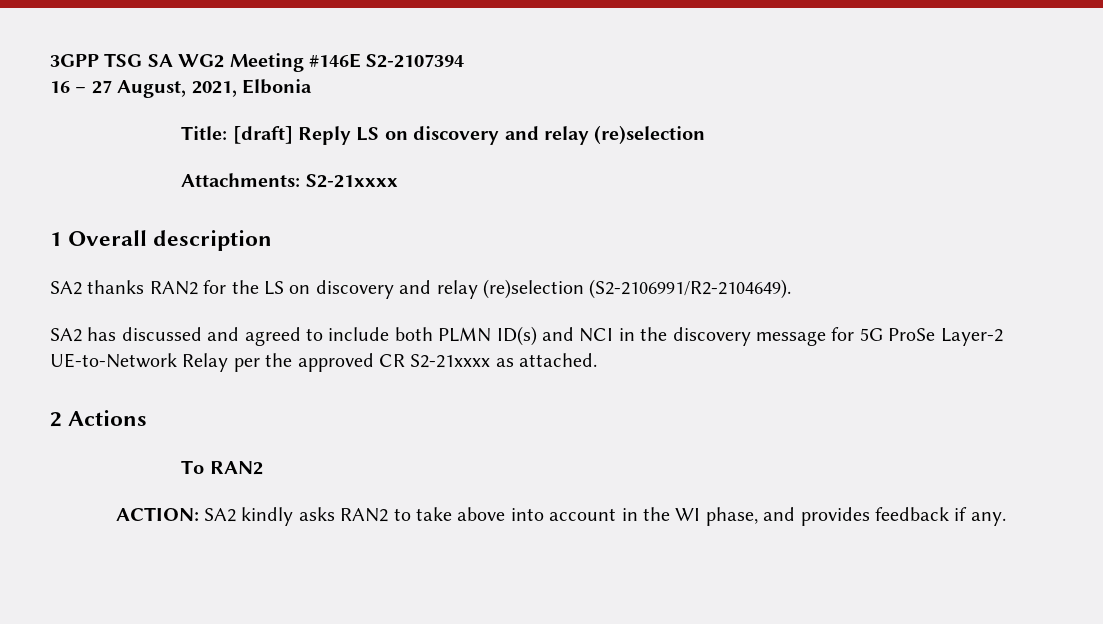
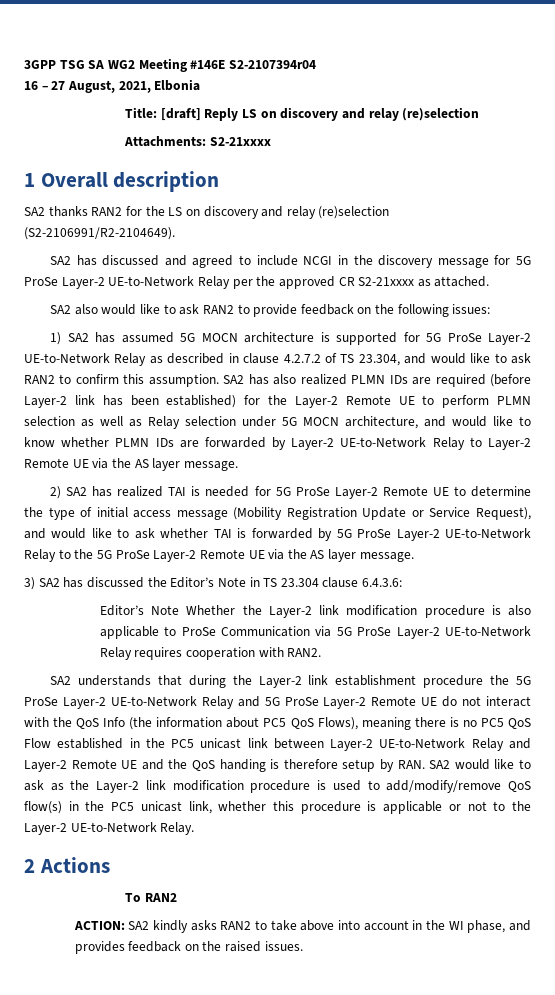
- 3GPP TSG SA WG2 Meeting #146E S2-2107394
+ 3GPP TSG SA WG2 Meeting #146E S2-2107394r04
- SA2 has discussed and agreed to include both PLMN ID(s) and NCI in the discovery message for 5G ProSe Layer-2 UE-to-Network Relay per the approved CR S2-21xxxx as attached.
+ SA2 has discussed and agreed to include NCGI in the discovery message for 5G ProSe Layer-2 UE-to-Network Relay per the approved CR S2-21xxxx as attached.
+ SA2 also would like to ask RAN2 to provide feedback on the following issues:
+ 1) SA2 has assumed 5G MOCN architecture is supported for 5G ProSe Layer-2 UE-to-Network Relay as described in clause 4.2.7.2 of TS 23.304, and would like to ask RAN2 to confirm this assumption. SA2 has also realized PLMN IDs are required (before Layer-2 link has been established) for the Layer-2 Remote UE to perform PLMN selection as well as Relay selection under 5G MOCN architecture, and would like to know whether PLMN IDs are forwarded by Layer-2 UE-to-Network Relay to Layer-2 Remote UE via the AS layer message.
+ 2) SA2 has realized TAI is needed for 5G ProSe Layer-2 Remote UE to determine the type of initial access message (Mobility Registration Update or Service Request), and would like to ask whether TAI is forwarded by 5G ProSe Layer-2 UE-to-Network Relay to the 5G ProSe Layer-2 Remote UE via the AS layer message.
+ 3) SA2 has discussed the Editor’s Note in TS 23.304 clause 6.4.3.6:
+ Editor’s Note Whether the Layer-2 link modification procedure is also applicable to ProSe Communication via 5G ProSe Layer-2 UE-to-Network Relay requires cooperation with RAN2.
+ SA2 understands that during the Layer-2 link establishment procedure the 5G ProSe Layer-2 UE-to-Network Relay and 5G ProSe Layer-2 Remote UE do not interact with the QoS Info (the information about PC5 QoS Flows), meaning there is no PC5 QoS Flow established in the PC5 unicast link between Layer-2 UE-to-Network Relay and Layer-2 Remote UE and the QoS handing is therefore setup by RAN. SA2 would like to ask as the Layer-2 link modification procedure is used to add/modify/remove QoS flow(s) in the PC5 unicast link, whether this procedure is applicable or not to the Layer-2 UE-to-Network Relay.
- ACTION: SA2 kindly asks RAN2 to take above into account in the WI phase, and provides feedback if any.
+ ACTION: SA2 kindly asks RAN2 to take above into account in the WI phase, and provides feedback on the raised issues.

